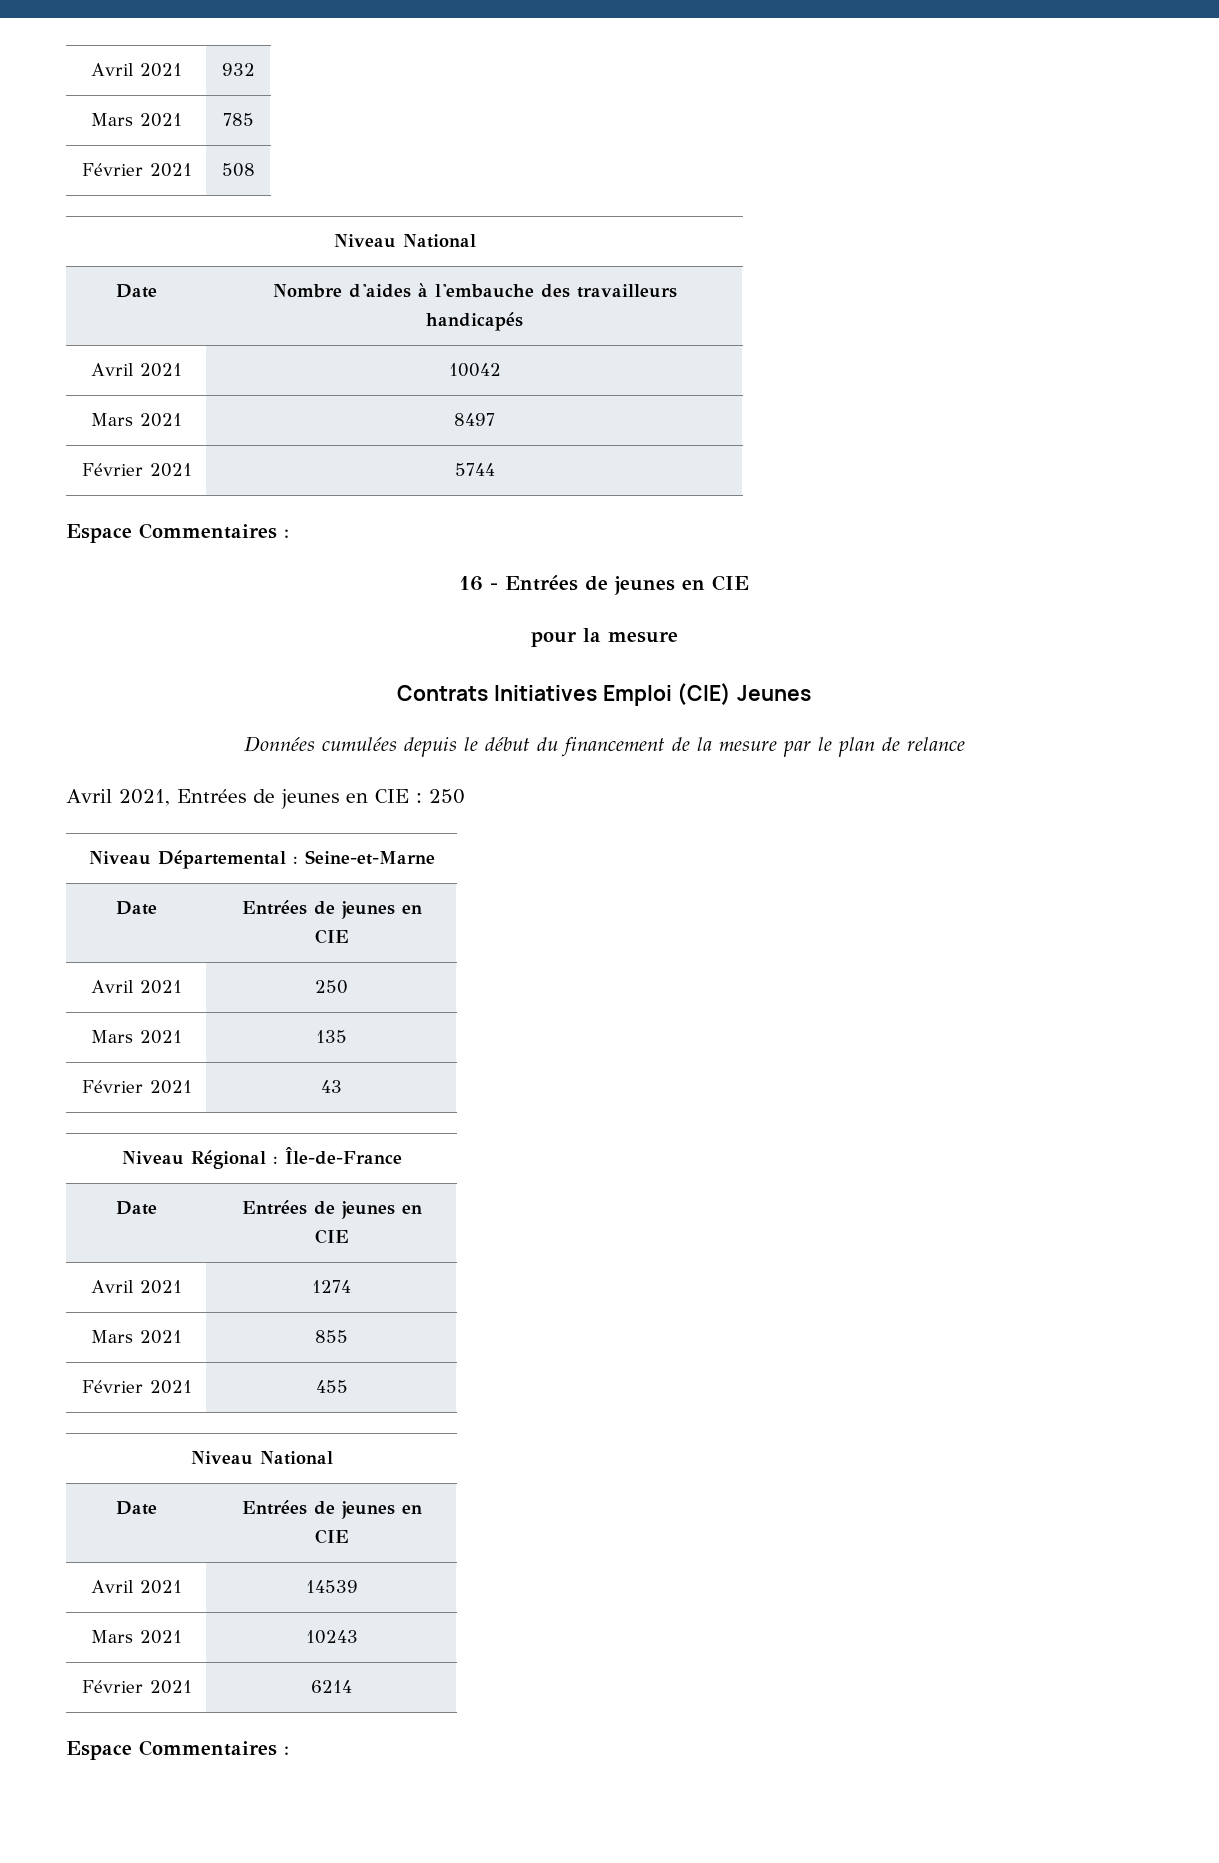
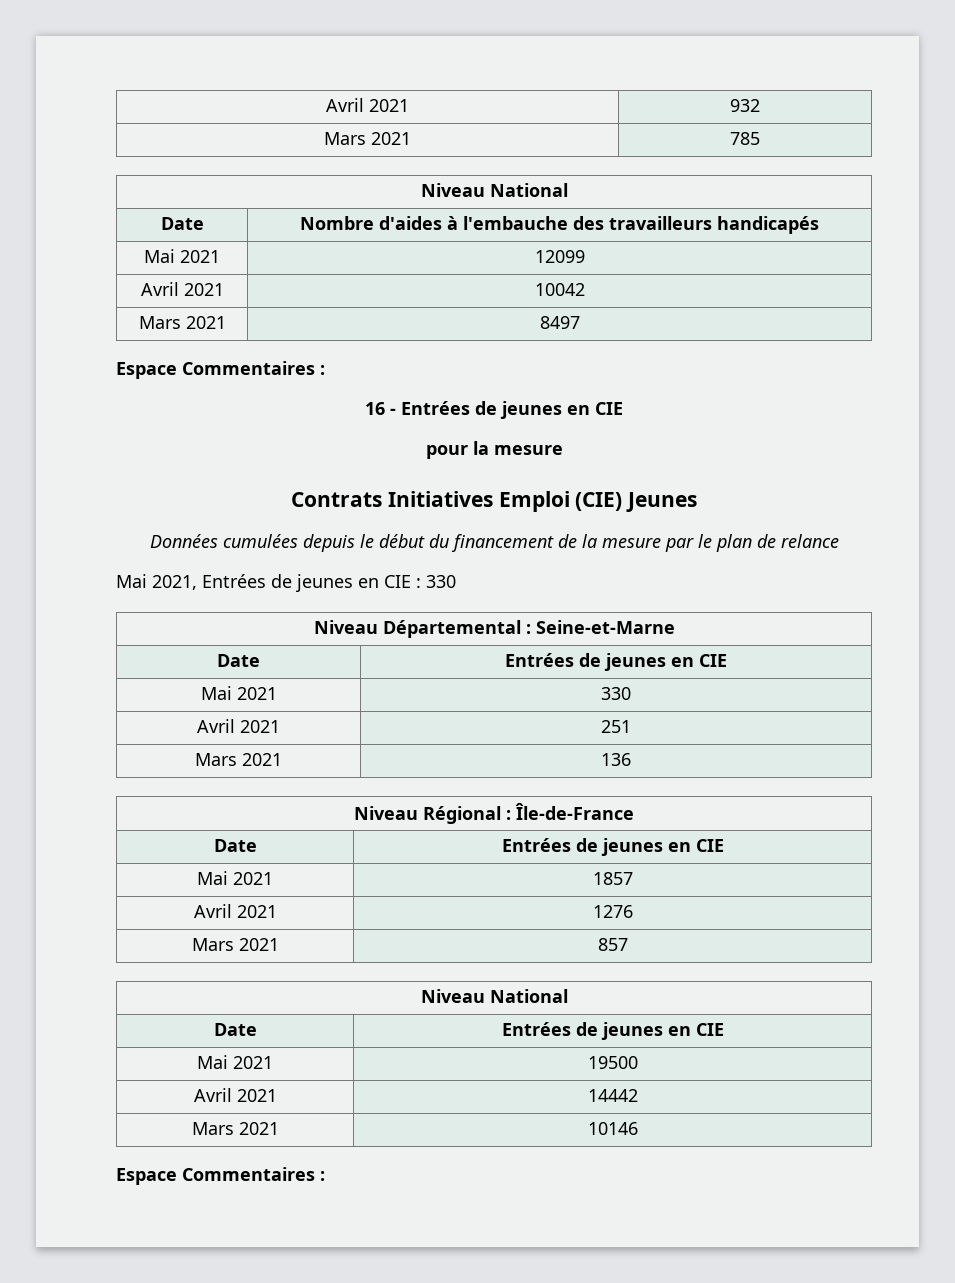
- Février 2021 | 508
+ Mai 2021 | 12099
- Février 2021 | 5744
- Avril 2021, Entrées de jeunes en CIE : 250
+ Mai 2021, Entrées de jeunes en CIE : 330
- Avril 2021 | 250
- Mars 2021 | 135
- Février 2021 | 43
+ Mai 2021 | 330
+ Avril 2021 | 251
+ Mars 2021 | 136
- Avril 2021 | 1274
- Mars 2021 | 855
- Février 2021 | 455
+ Mai 2021 | 1857
+ Avril 2021 | 1276
+ Mars 2021 | 857
- Avril 2021 | 14539
- Mars 2021 | 10243
- Février 2021 | 6214
+ Mai 2021 | 19500
+ Avril 2021 | 14442
+ Mars 2021 | 10146

